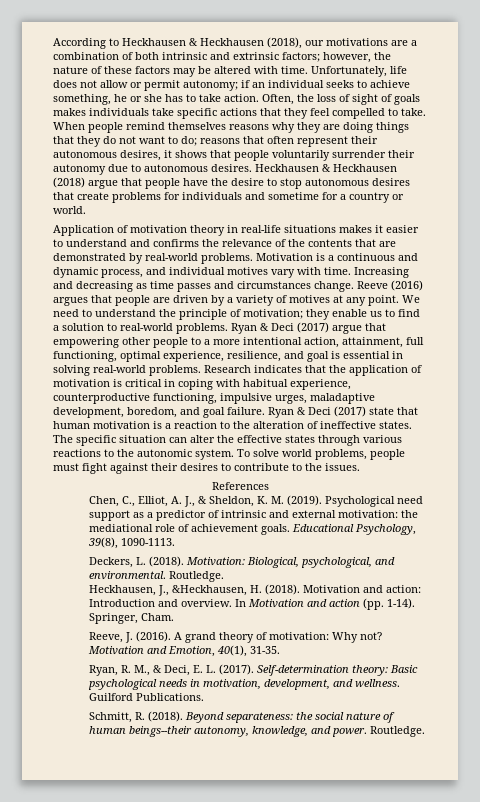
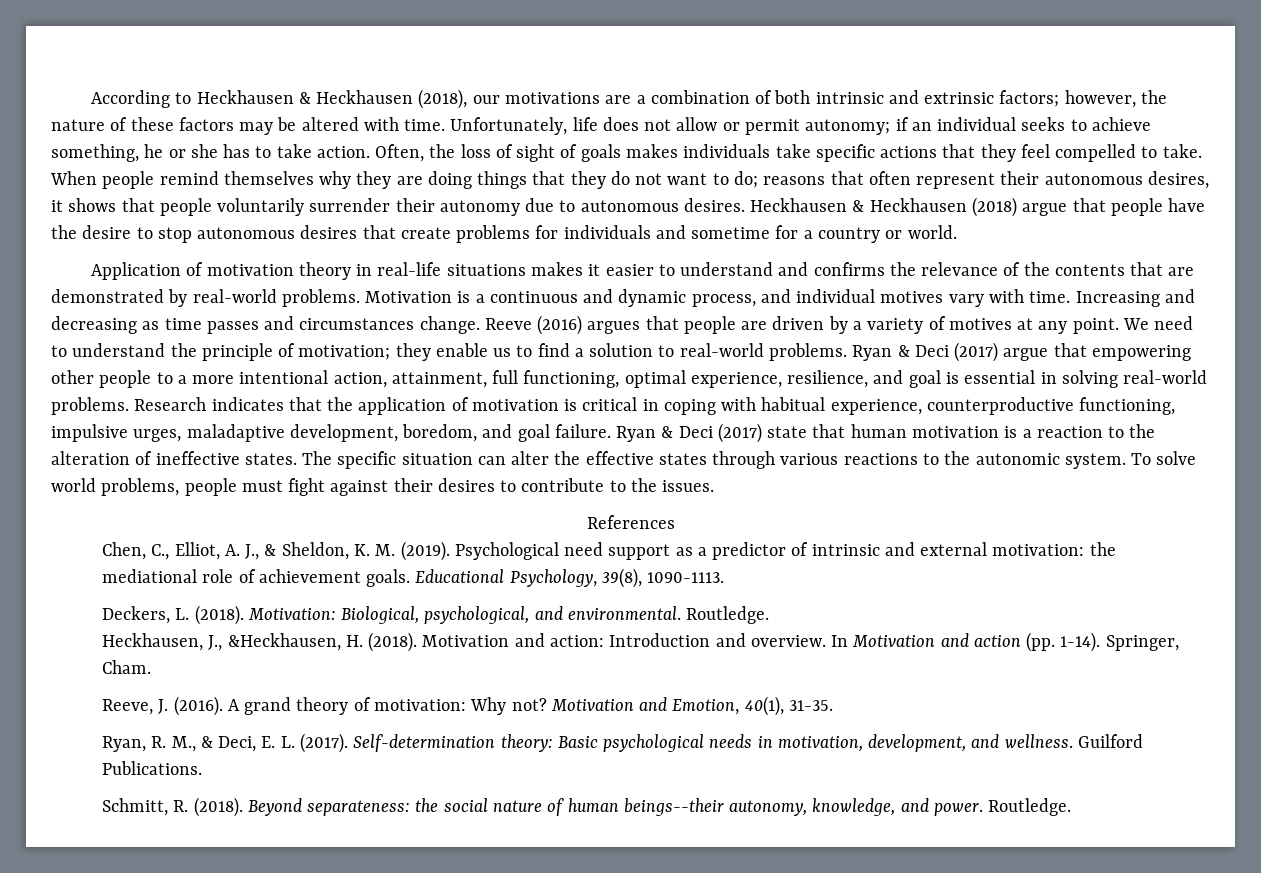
- When people remind themselves reasons why they are doing things that they do not want to do; reasons that often represent their autonomous desires, it shows that people voluntarily surrender their autonomy due to autonomous desires.
+ When people remind themselves why they are doing things that they do not want to do; reasons that often represent their autonomous desires, it shows that people voluntarily surrender their autonomy due to autonomous desires.

